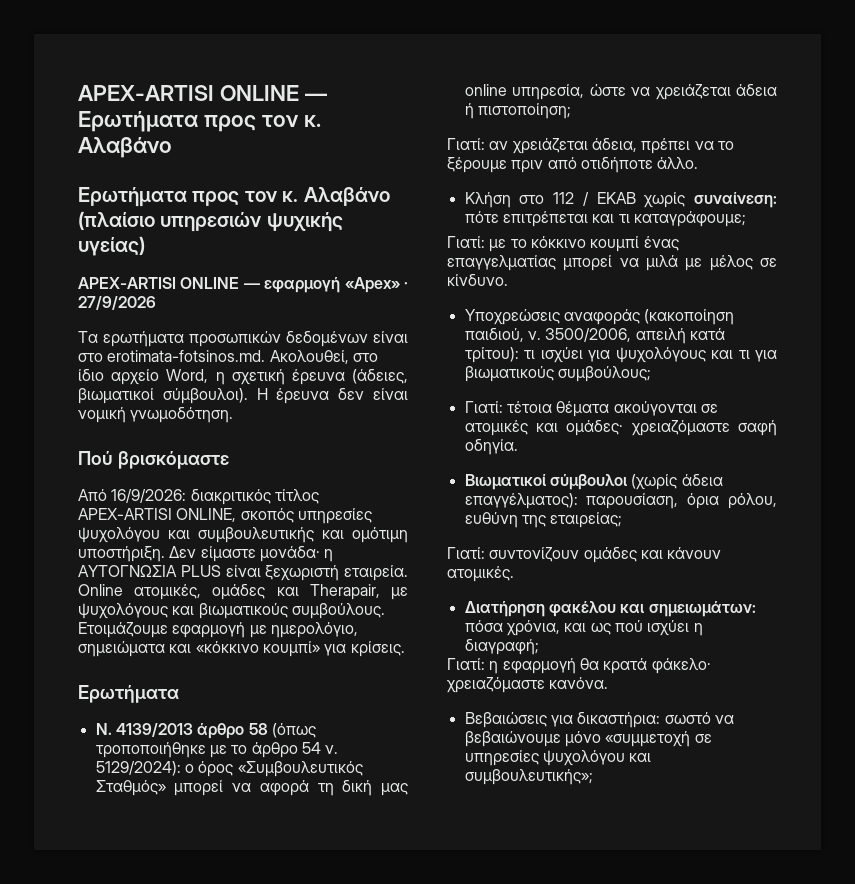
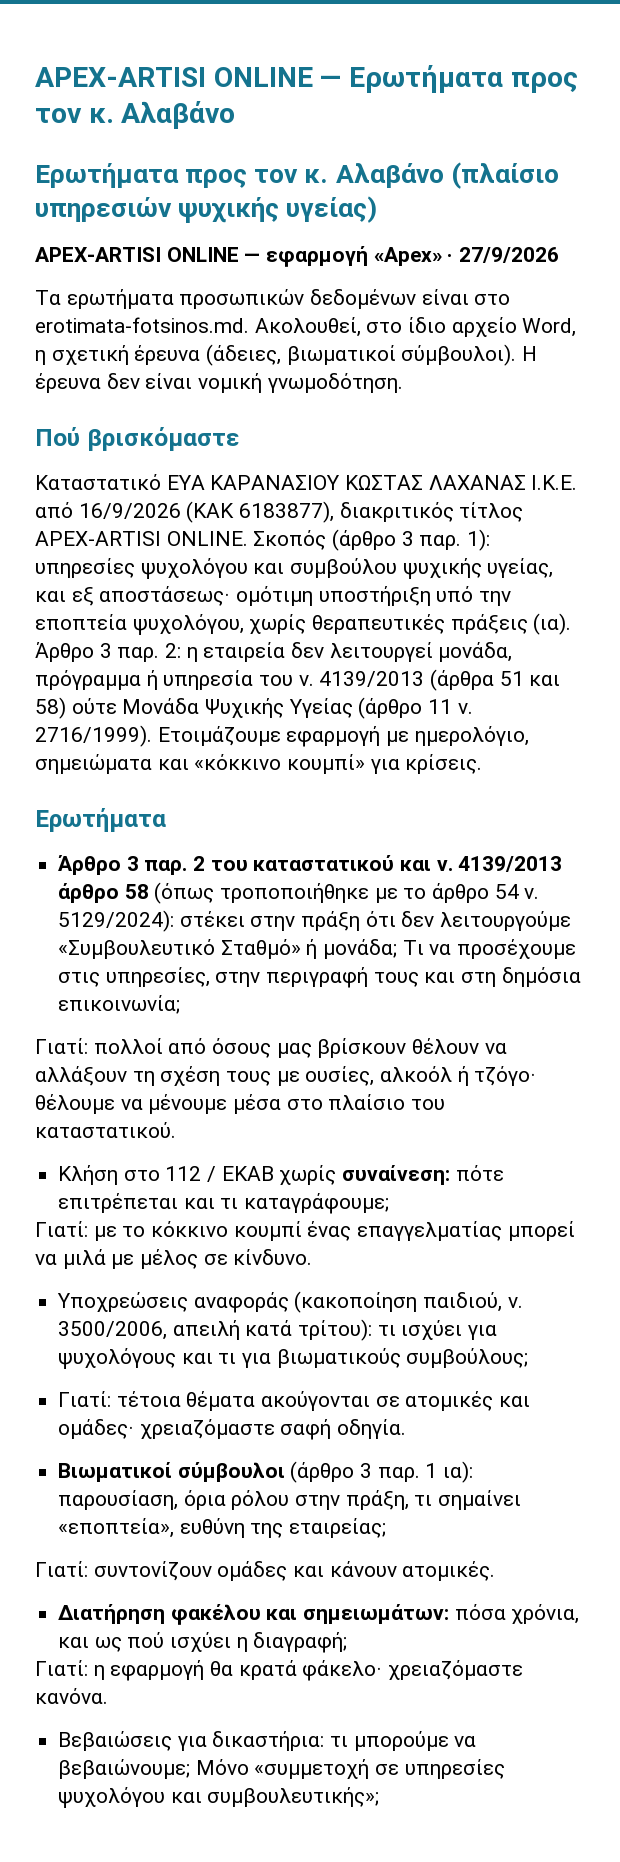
- Από 16/9/2026: διακριτικός τίτλος APEX-ARTISI ONLINE, σκοπός υπηρεσίες ψυχολόγου και συμβουλευτικής και ομότιμη υποστήριξη. Δεν είμαστε μονάδα· η ΑΥΤΟΓΝΩΣΙΑ PLUS είναι ξεχωριστή εταιρεία. Online ατομικές, ομάδες και Therapair, με ψυχολόγους και βιωματικούς συμβούλους.
+ Καταστατικό ΕΥΑ ΚΑΡΑΝΑΣΙΟΥ ΚΩΣΤΑΣ ΛΑΧΑΝΑΣ Ι.Κ.Ε. από 16/9/2026 (ΚΑΚ 6183877), διακριτικός τίτλος APEX-ARTISI ONLINE. Σκοπός (άρθρο 3 παρ. 1): υπηρεσίες ψυχολόγου και συμβούλου ψυχικής υγείας, και εξ αποστάσεως· ομότιμη υποστήριξη υπό την εποπτεία ψυχολόγου, χωρίς θεραπευτικές πράξεις (ια). Άρθρο 3 παρ. 2: η εταιρεία δεν λειτουργεί μονάδα, πρόγραμμα ή υπηρεσία του ν. 4139/2013 (άρθρα 51 και 58) ούτε Μονάδα Ψυχικής Υγείας (άρθρο 11 ν. 2716/1999).
- Ν. 4139/2013 άρθρο 58 (όπως τροποποιήθηκε με το άρθρο 54 ν.
+ Άρθρο 3 παρ. 2 του καταστατικού και ν. 4139/2013 άρθρο 58 (όπως τροποποιήθηκε με το άρθρο 54 ν.
- 5129/2024): ο όρος «Συμβουλευτικός Σταθμός» μπορεί να αφορά τη δική μας online υπηρεσία, ώστε να χρειάζεται άδεια ή πιστοποίηση;
- Γιατί: αν χρειάζεται άδεια, πρέπει να το ξέρουμε πριν από οτιδήποτε άλλο.
+ 5129/2024): στέκει στην πράξη ότι δεν λειτουργούμε «Συμβουλευτικό Σταθμό» ή μονάδα; Τι να προσέχουμε στις υπηρεσίες, στην περιγραφή τους και στη δημόσια επικοινωνία;
+ Γιατί: πολλοί από όσους μας βρίσκουν θέλουν να αλλάξουν τη σχέση τους με ουσίες, αλκοόλ ή τζόγο· θέλουμε να μένουμε μέσα στο πλαίσιο του καταστατικού.
- Βιωματικοί σύμβουλοι (χωρίς άδεια επαγγέλματος): παρουσίαση, όρια ρόλου, ευθύνη της εταιρείας;
+ Βιωματικοί σύμβουλοι (άρθρο 3 παρ. 1 ια): παρουσίαση, όρια ρόλου στην πράξη, τι σημαίνει «εποπτεία», ευθύνη της εταιρείας;
- Βεβαιώσεις για δικαστήρια: σωστό να βεβαιώνουμε μόνο «συμμετοχή σε υπηρεσίες ψυχολόγου και συμβουλευτικής»;
+ Βεβαιώσεις για δικαστήρια: τι μπορούμε να βεβαιώνουμε; Μόνο «συμμετοχή σε υπηρεσίες ψυχολόγου και συμβουλευτικής»;

